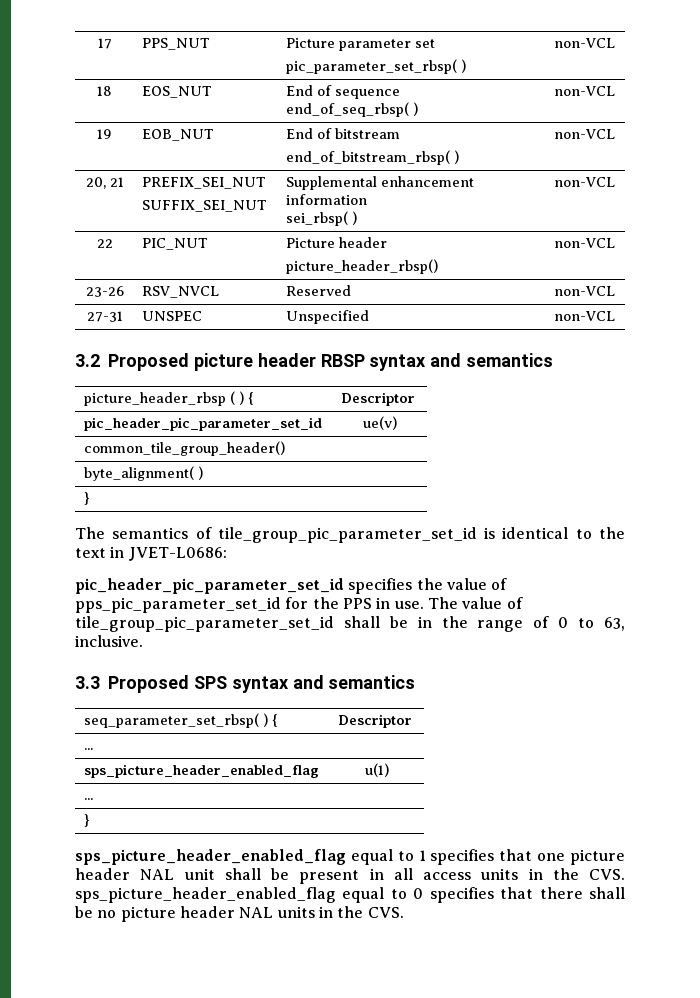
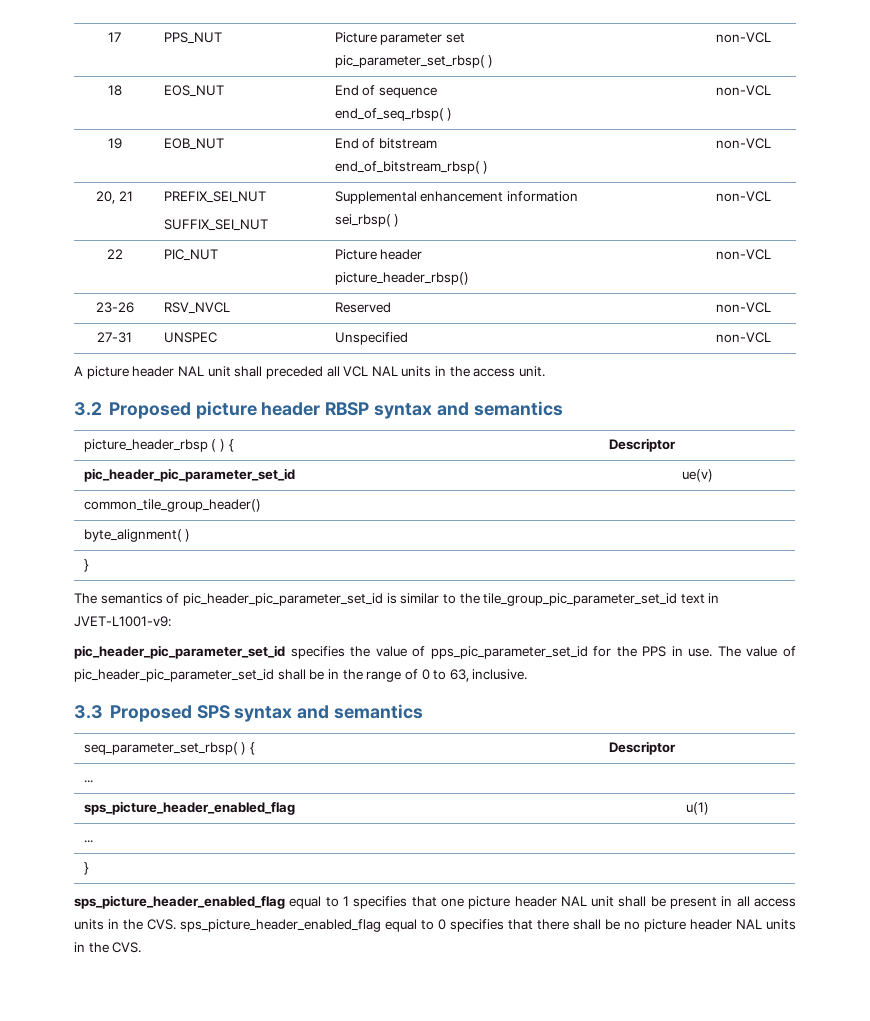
+ A picture header NAL unit shall preceded all VCL NAL units in the access unit.
- The semantics of tile_group_pic_parameter_set_id is identical to the text in JVET-L0686:
+ The semantics of pic_header_pic_parameter_set_id is similar to the tile_group_pic_parameter_set_id text in JVET-L1001-v9:
- The value of tile_group_pic_parameter_set_id shall be in the range of 0 to 63, inclusive.
+ The value of pic_header_pic_parameter_set_id shall be in the range of 0 to 63, inclusive.

